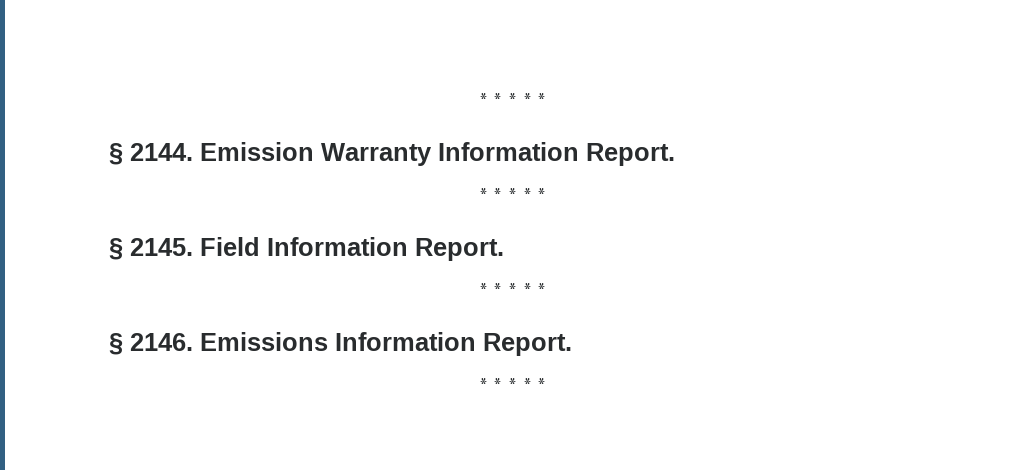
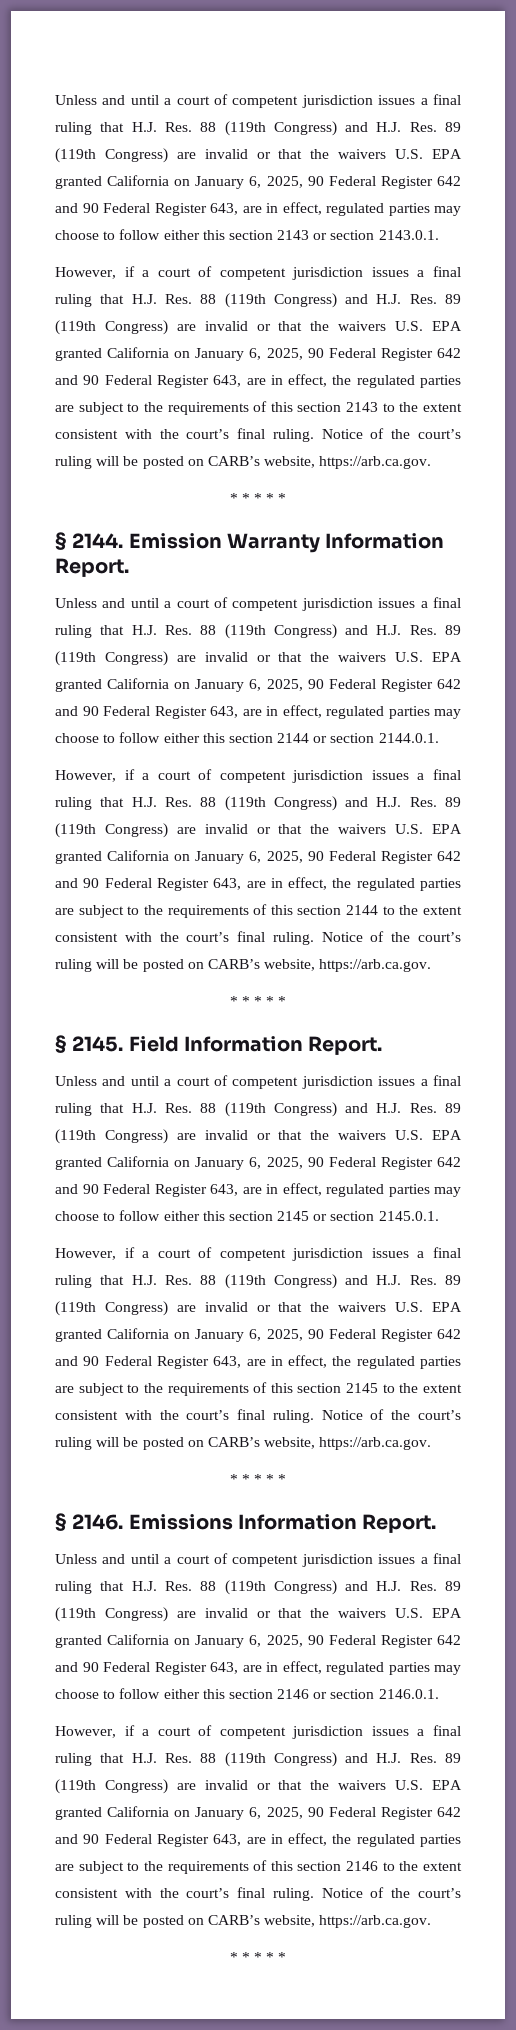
+ Unless and until a court of competent jurisdiction issues a final ruling that H.J. Res. 88 (119th Congress) and H.J. Res. 89 (119th Congress) are invalid or that the waivers U.S. EPA granted California on January 6, 2025, 90 Federal Register 642 and 90 Federal Register 643, are in effect, regulated parties may choose to follow either this section 2143 or section 2143.0.1.
+ However, if a court of competent jurisdiction issues a final ruling that H.J. Res. 88 (119th Congress) and H.J. Res. 89 (119th Congress) are invalid or that the waivers U.S. EPA granted California on January 6, 2025, 90 Federal Register 642 and 90 Federal Register 643, are in effect, the regulated parties are subject to the requirements of this section 2143 to the extent consistent with the court’s final ruling. Notice of the court’s ruling will be posted on CARB’s website, https://arb.ca.gov.
+ Unless and until a court of competent jurisdiction issues a final ruling that H.J. Res. 88 (119th Congress) and H.J. Res. 89 (119th Congress) are invalid or that the waivers U.S. EPA granted California on January 6, 2025, 90 Federal Register 642 and 90 Federal Register 643, are in effect, regulated parties may choose to follow either this section 2144 or section 2144.0.1.
+ However, if a court of competent jurisdiction issues a final ruling that H.J. Res. 88 (119th Congress) and H.J. Res. 89 (119th Congress) are invalid or that the waivers U.S. EPA granted California on January 6, 2025, 90 Federal Register 642 and 90 Federal Register 643, are in effect, the regulated parties are subject to the requirements of this section 2144 to the extent consistent with the court’s final ruling. Notice of the court’s ruling will be posted on CARB’s website, https://arb.ca.gov.
+ Unless and until a court of competent jurisdiction issues a final ruling that H.J. Res. 88 (119th Congress) and H.J. Res. 89 (119th Congress) are invalid or that the waivers U.S. EPA granted California on January 6, 2025, 90 Federal Register 642 and 90 Federal Register 643, are in effect, regulated parties may choose to follow either this section 2145 or section 2145.0.1.
+ However, if a court of competent jurisdiction issues a final ruling that H.J. Res. 88 (119th Congress) and H.J. Res. 89 (119th Congress) are invalid or that the waivers U.S. EPA granted California on January 6, 2025, 90 Federal Register 642 and 90 Federal Register 643, are in effect, the regulated parties are subject to the requirements of this section 2145 to the extent consistent with the court’s final ruling. Notice of the court’s ruling will be posted on CARB’s website, https://arb.ca.gov.
+ Unless and until a court of competent jurisdiction issues a final ruling that H.J. Res. 88 (119th Congress) and H.J. Res. 89 (119th Congress) are invalid or that the waivers U.S. EPA granted California on January 6, 2025, 90 Federal Register 642 and 90 Federal Register 643, are in effect, regulated parties may choose to follow either this section 2146 or section 2146.0.1.
+ However, if a court of competent jurisdiction issues a final ruling that H.J. Res. 88 (119th Congress) and H.J. Res. 89 (119th Congress) are invalid or that the waivers U.S. EPA granted California on January 6, 2025, 90 Federal Register 642 and 90 Federal Register 643, are in effect, the regulated parties are subject to the requirements of this section 2146 to the extent consistent with the court’s final ruling. Notice of the court’s ruling will be posted on CARB’s website, https://arb.ca.gov.

